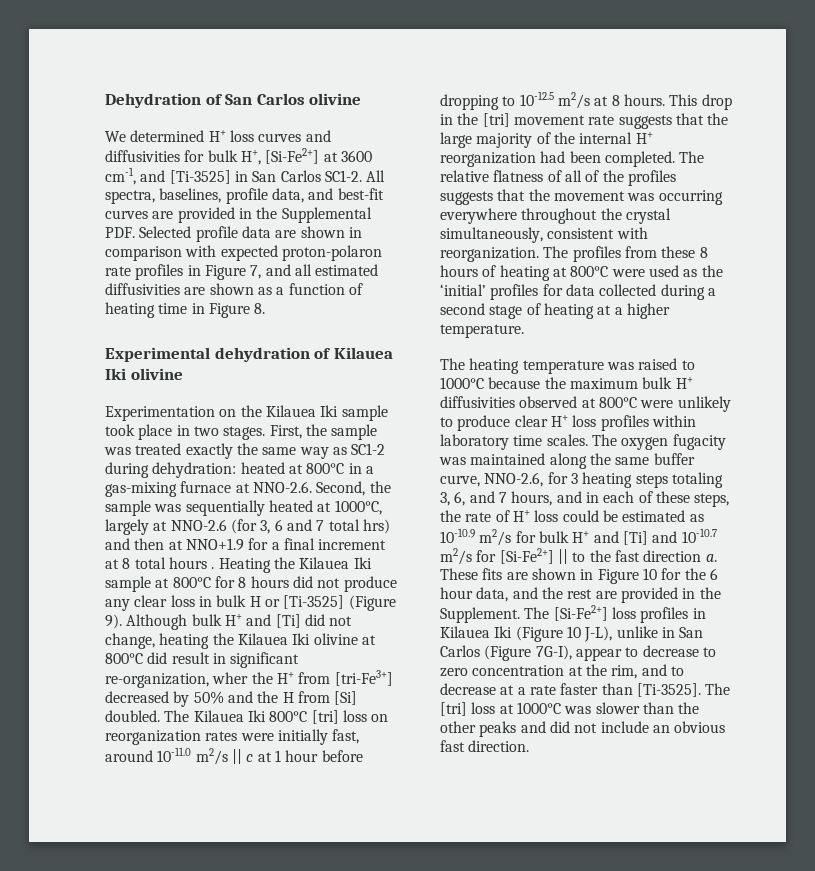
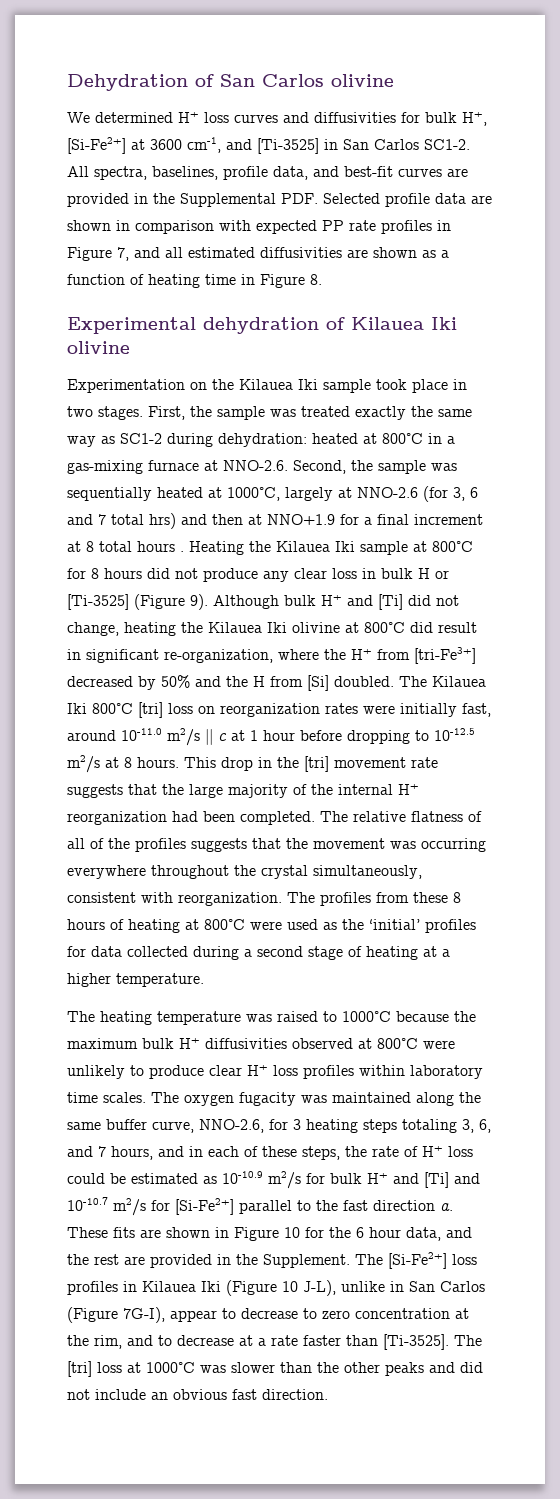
- All spectra, baselines, profile data, and best-fit curves are provided in the Supplemental PDF. Selected profile data are shown in comparison with expected proton-polaron rate profiles in Figure 7, and all estimated diffusivities are shown as a function of heating time in Figure 8.
+ All spectra, baselines, profile data, and best-fit curves are provided in the Supplemental PDF. Selected profile data are shown in comparison with expected PP rate profiles in Figure 7, and all estimated diffusivities are shown as a function of heating time in Figure 8.
- Although bulk H+ and [Ti] did not change, heating the Kilauea Iki olivine at 800°C did result in significant re-organization, wher the H+ from [tri-Fe3+] decreased by 50% and the H from [Si] doubled.
+ Although bulk H+ and [Ti] did not change, heating the Kilauea Iki olivine at 800°C did result in significant re-organization, where the H+ from [tri-Fe3+] decreased by 50% and the H from [Si] doubled.
- The oxygen fugacity was maintained along the same buffer curve, NNO-2.6, for 3 heating steps totaling 3, 6, and 7 hours, and in each of these steps, the rate of H+ loss could be estimated as 10-10.9 m2/s for bulk H+ and [Ti] and 10-10.7 m2/s for [Si-Fe2+] || to the fast direction a.
+ The oxygen fugacity was maintained along the same buffer curve, NNO-2.6, for 3 heating steps totaling 3, 6, and 7 hours, and in each of these steps, the rate of H+ loss could be estimated as 10-10.9 m2/s for bulk H+ and [Ti] and 10-10.7 m2/s for [Si-Fe2+] parallel to the fast direction a.

